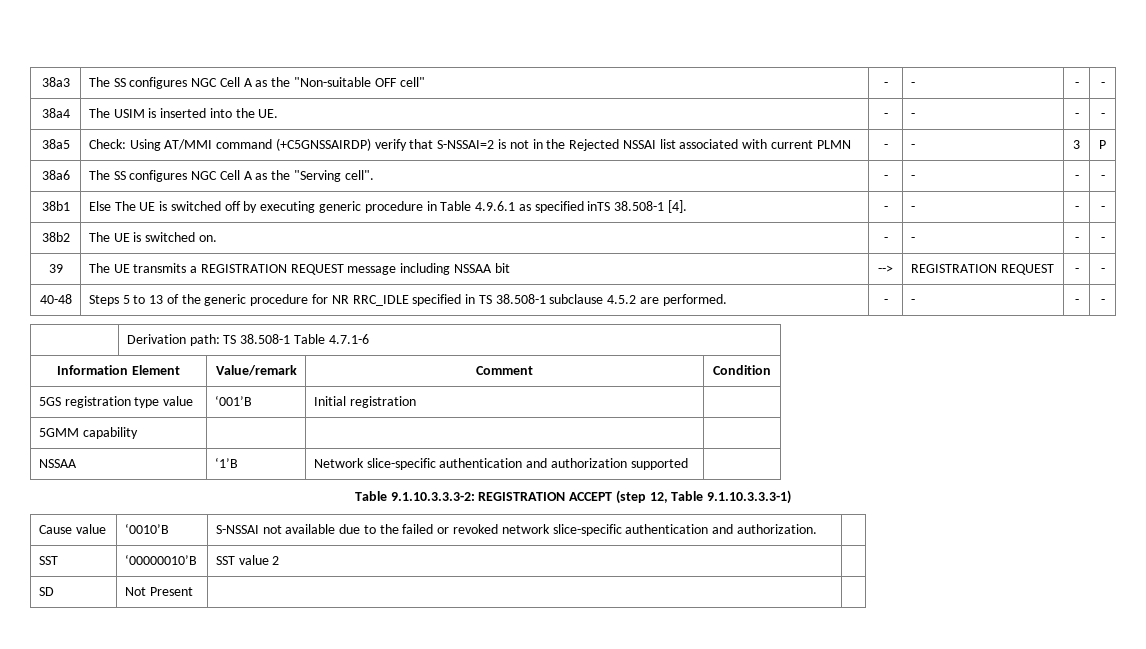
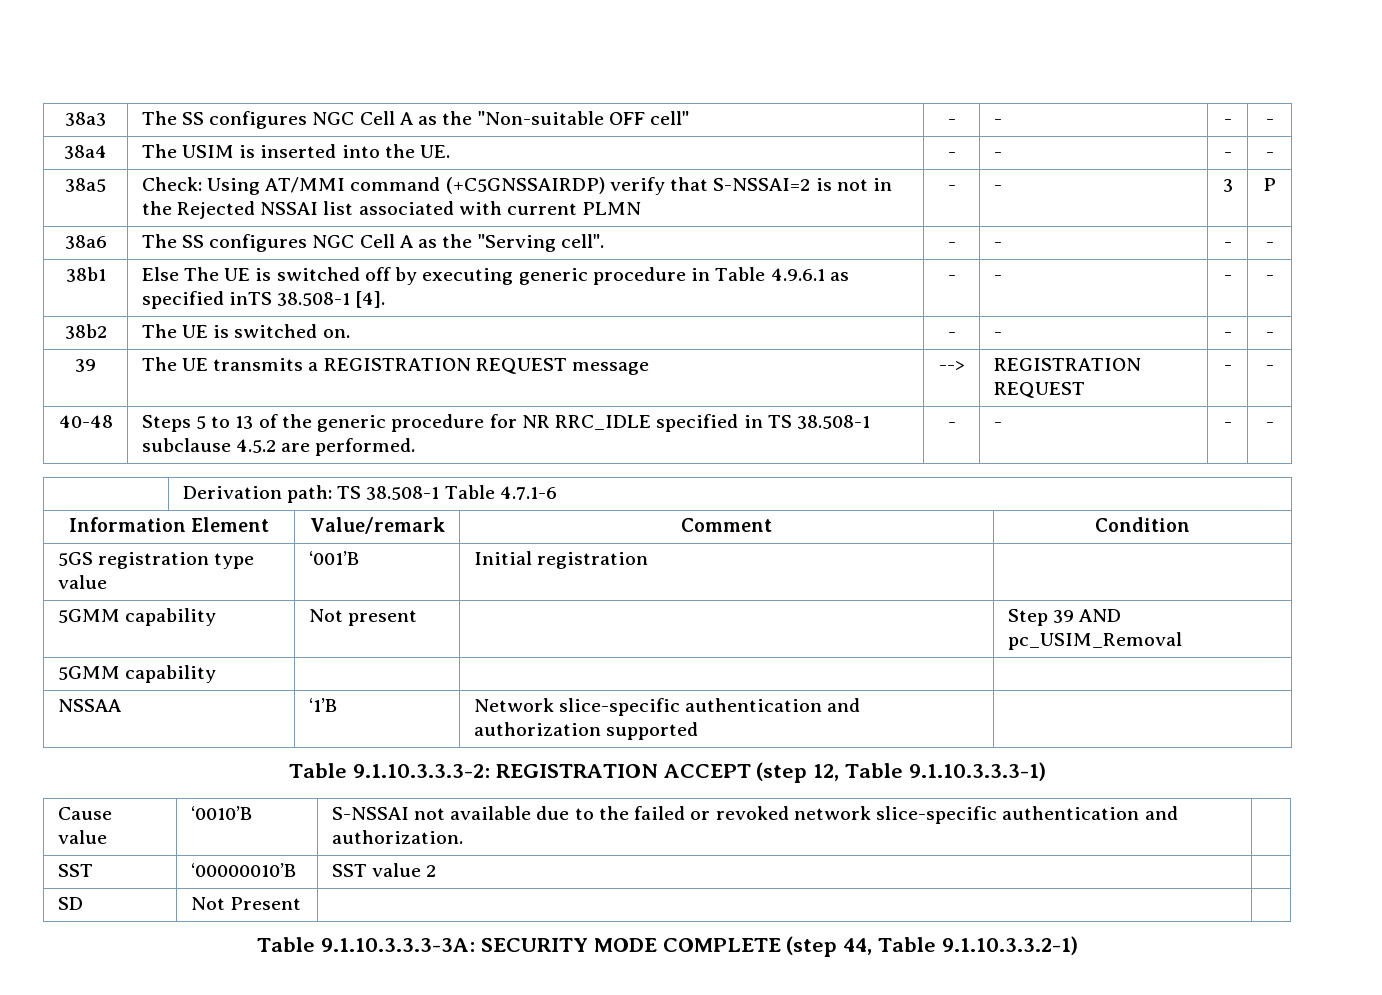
- 39 | The UE transmits a REGISTRATION REQUEST message including NSSAA bit | --> | REGISTRATION REQUEST | - | -
+ 39 | The UE transmits a REGISTRATION REQUEST message | --> | REGISTRATION REQUEST | - | -
+ 5GMM capability | Not present | | Step 39 AND pc_USIM_Removal
+ Table 9.1.10.3.3.3-3A: SECURITY MODE COMPLETE (step 44, Table 9.1.10.3.3.2-1)

